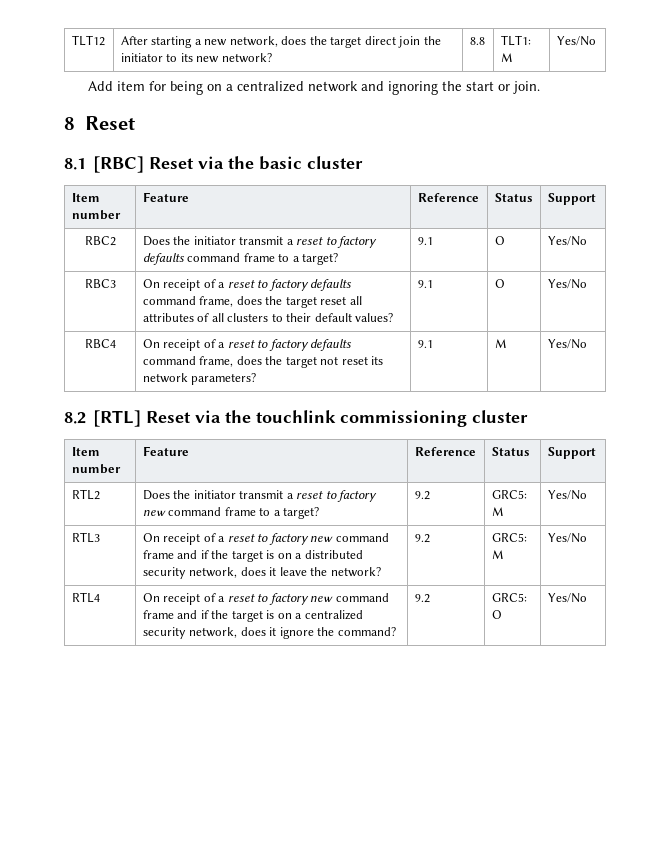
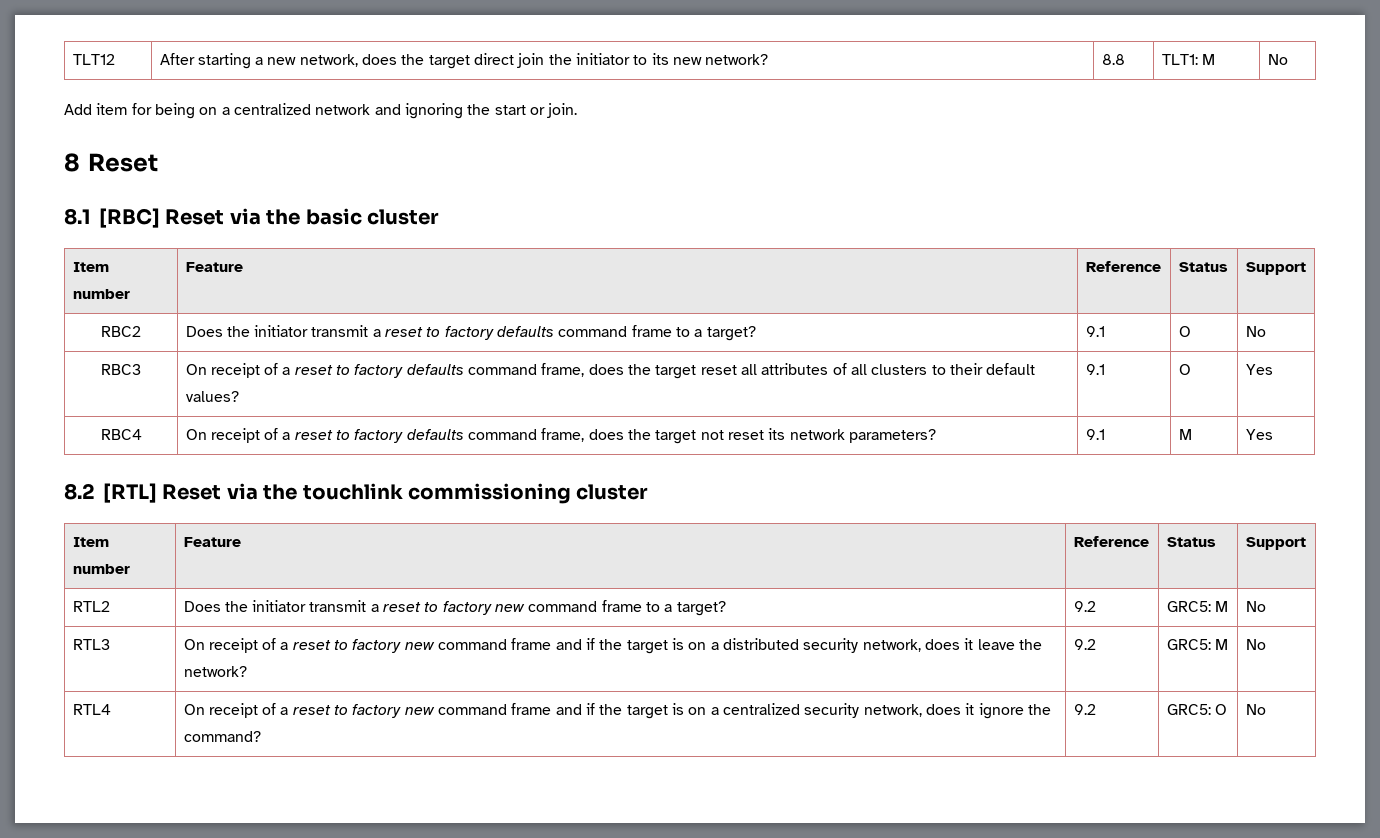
- TLT12 | After starting a new network, does the target direct join the initiator to its new network? | 8.8 | TLT1: M | Yes/No
+ TLT12 | After starting a new network, does the target direct join the initiator to its new network? | 8.8 | TLT1: M | No
- RBC2 | Does the initiator transmit a reset to factory defaults command frame to a target? | 9.1 | O | Yes/No
+ RBC2 | Does the initiator transmit a reset to factory defaults command frame to a target? | 9.1 | O | No
- RBC3 | On receipt of a reset to factory defaults command frame, does the target reset all attributes of all clusters to their default values? | 9.1 | O | Yes/No
+ RBC3 | On receipt of a reset to factory defaults command frame, does the target reset all attributes of all clusters to their default values? | 9.1 | O | Yes
- RBC4 | On receipt of a reset to factory defaults command frame, does the target not reset its network parameters? | 9.1 | M | Yes/No
+ RBC4 | On receipt of a reset to factory defaults command frame, does the target not reset its network parameters? | 9.1 | M | Yes
- RTL2 | Does the initiator transmit a reset to factory new command frame to a target? | 9.2 | GRC5: M | Yes/No
+ RTL2 | Does the initiator transmit a reset to factory new command frame to a target? | 9.2 | GRC5: M | No
- RTL3 | On receipt of a reset to factory new command frame and if the target is on a distributed security network, does it leave the network? | 9.2 | GRC5: M | Yes/No
+ RTL3 | On receipt of a reset to factory new command frame and if the target is on a distributed security network, does it leave the network? | 9.2 | GRC5: M | No
- RTL4 | On receipt of a reset to factory new command frame and if the target is on a centralized security network, does it ignore the command? | 9.2 | GRC5: O | Yes/No
+ RTL4 | On receipt of a reset to factory new command frame and if the target is on a centralized security network, does it ignore the command? | 9.2 | GRC5: O | No

